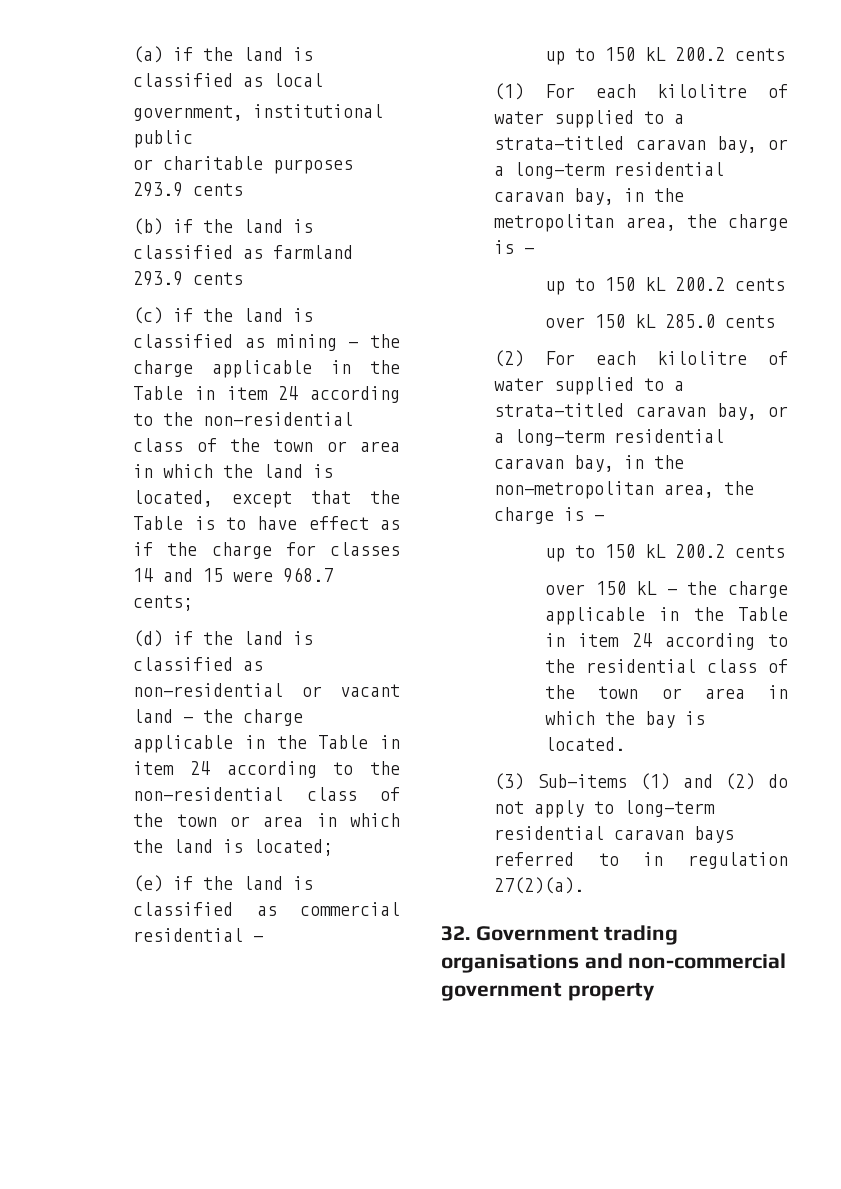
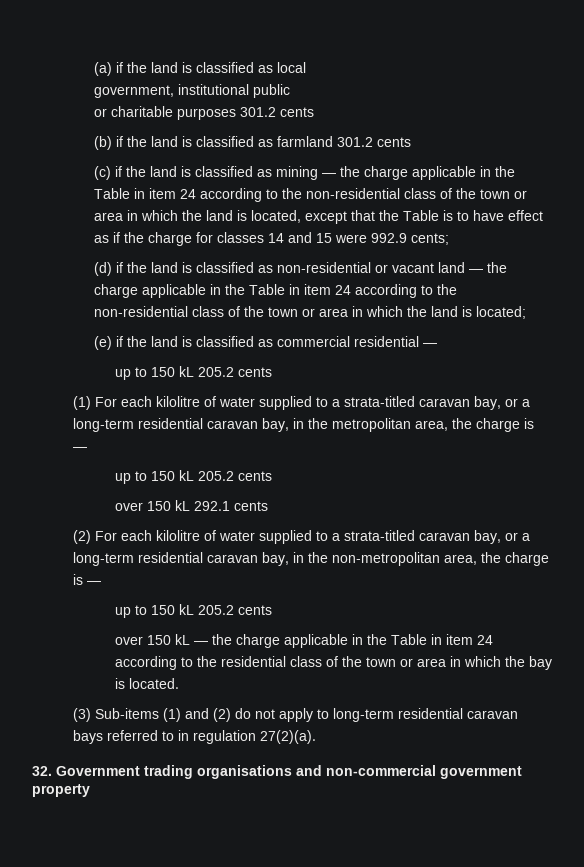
- or charitable purposes 293.9 cents
+ or charitable purposes 301.2 cents
- (b) if the land is classified as farmland 293.9 cents
+ (b) if the land is classified as farmland 301.2 cents
- (c) if the land is classified as mining — the charge applicable in the Table in item 24 according to the non-residential class of the town or area in which the land is located, except that the Table is to have effect as if the charge for classes 14 and 15 were 968.7 cents;
+ (c) if the land is classified as mining — the charge applicable in the Table in item 24 according to the non-residential class of the town or area in which the land is located, except that the Table is to have effect as if the charge for classes 14 and 15 were 992.9 cents;
  (e) if the land is classified as commercial residential —
- up to 150 kL 200.2 cents
+ up to 150 kL 205.2 cents
  (1) For each kilolitre of water supplied to a strata-titled caravan bay, or a long-term residential caravan bay, in the metropolitan area, the charge is —
- up to 150 kL 200.2 cents
- over 150 kL 285.0 cents
+ up to 150 kL 205.2 cents
+ over 150 kL 292.1 cents
  (2) For each kilolitre of water supplied to a strata-titled caravan bay, or a long-term residential caravan bay, in the non-metropolitan area, the charge is —
- up to 150 kL 200.2 cents
+ up to 150 kL 205.2 cents

